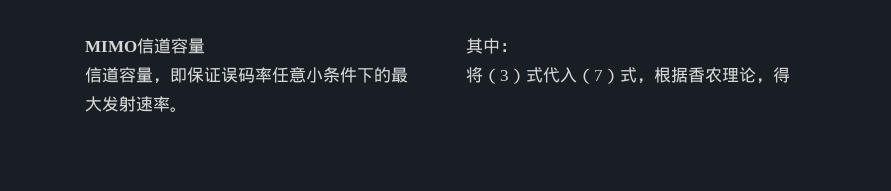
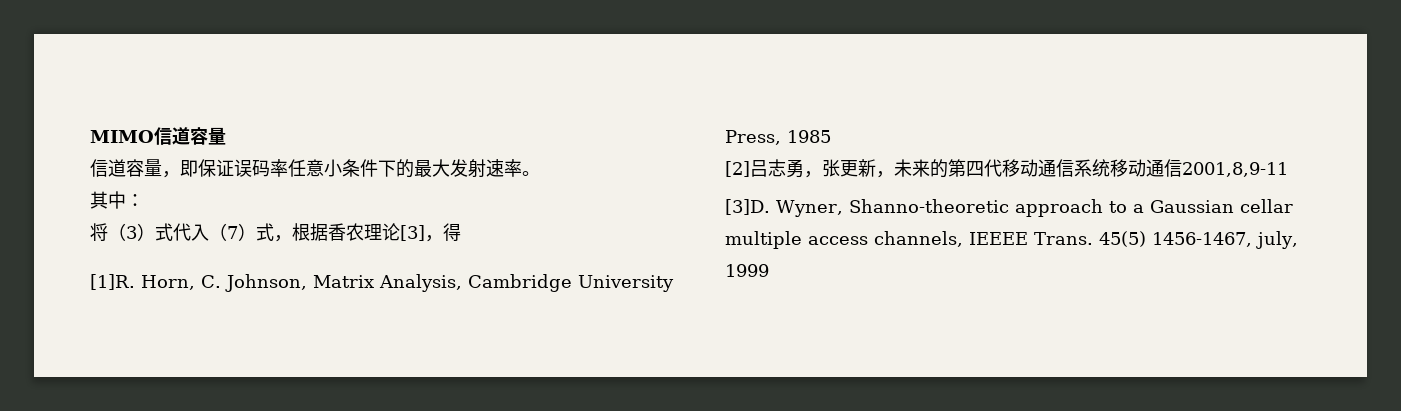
- 将（3）式代入（7）式，根据香农理论，得
+ 将（3）式代入（7）式，根据香农理论[3]，得
+ [1]R. Horn, C. Johnson, Matrix Analysis, Cambridge University Press, 1985
+ [2]吕志勇，张更新，未来的第四代移动通信系统移动通信2001,8,9-11
+ [3]D. Wyner, Shanno-theoretic approach to a Gaussian cellar multiple access channels, IEEEE Trans. 45(5) 1456-1467, july, 1999

